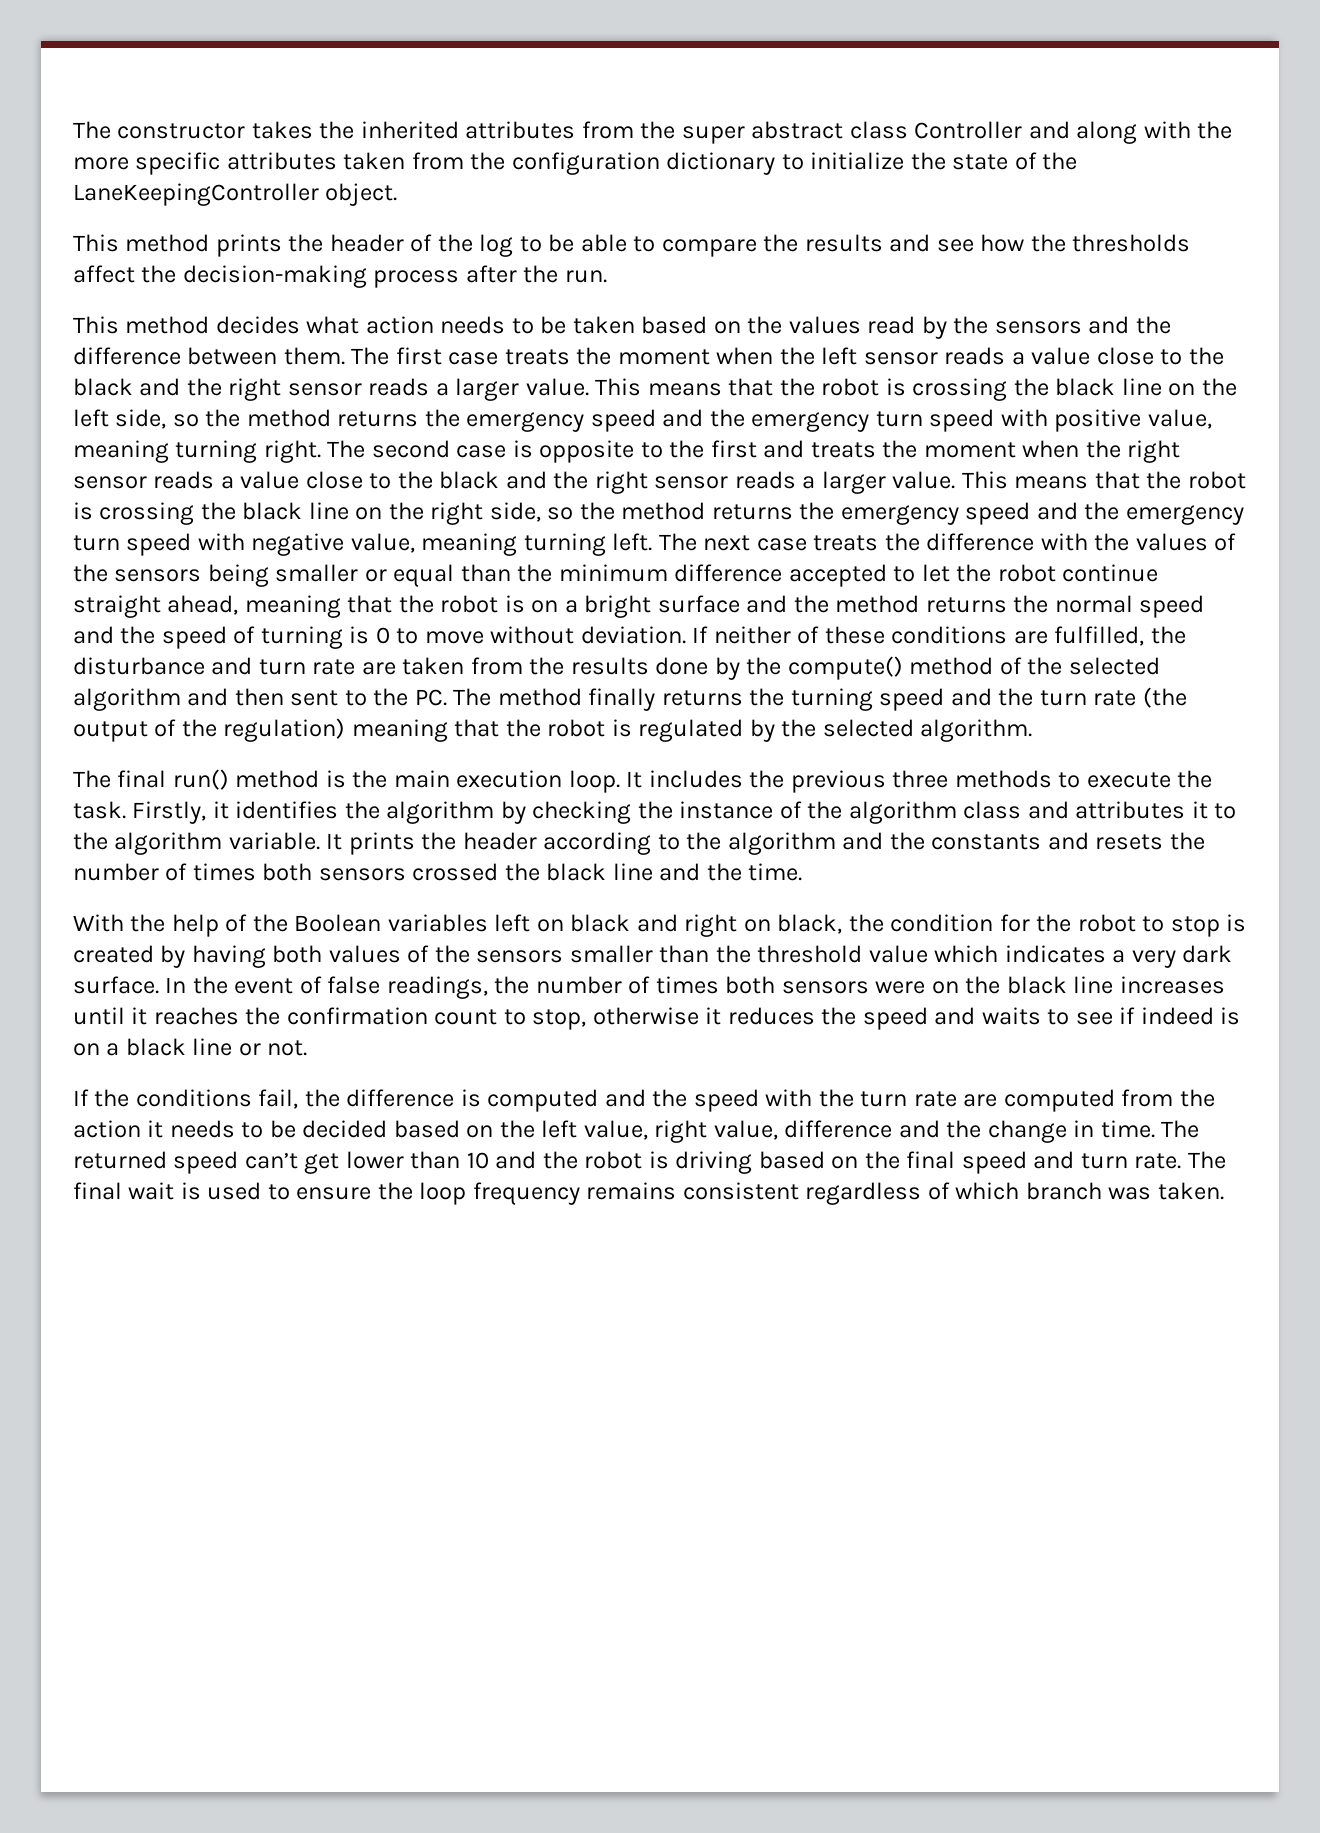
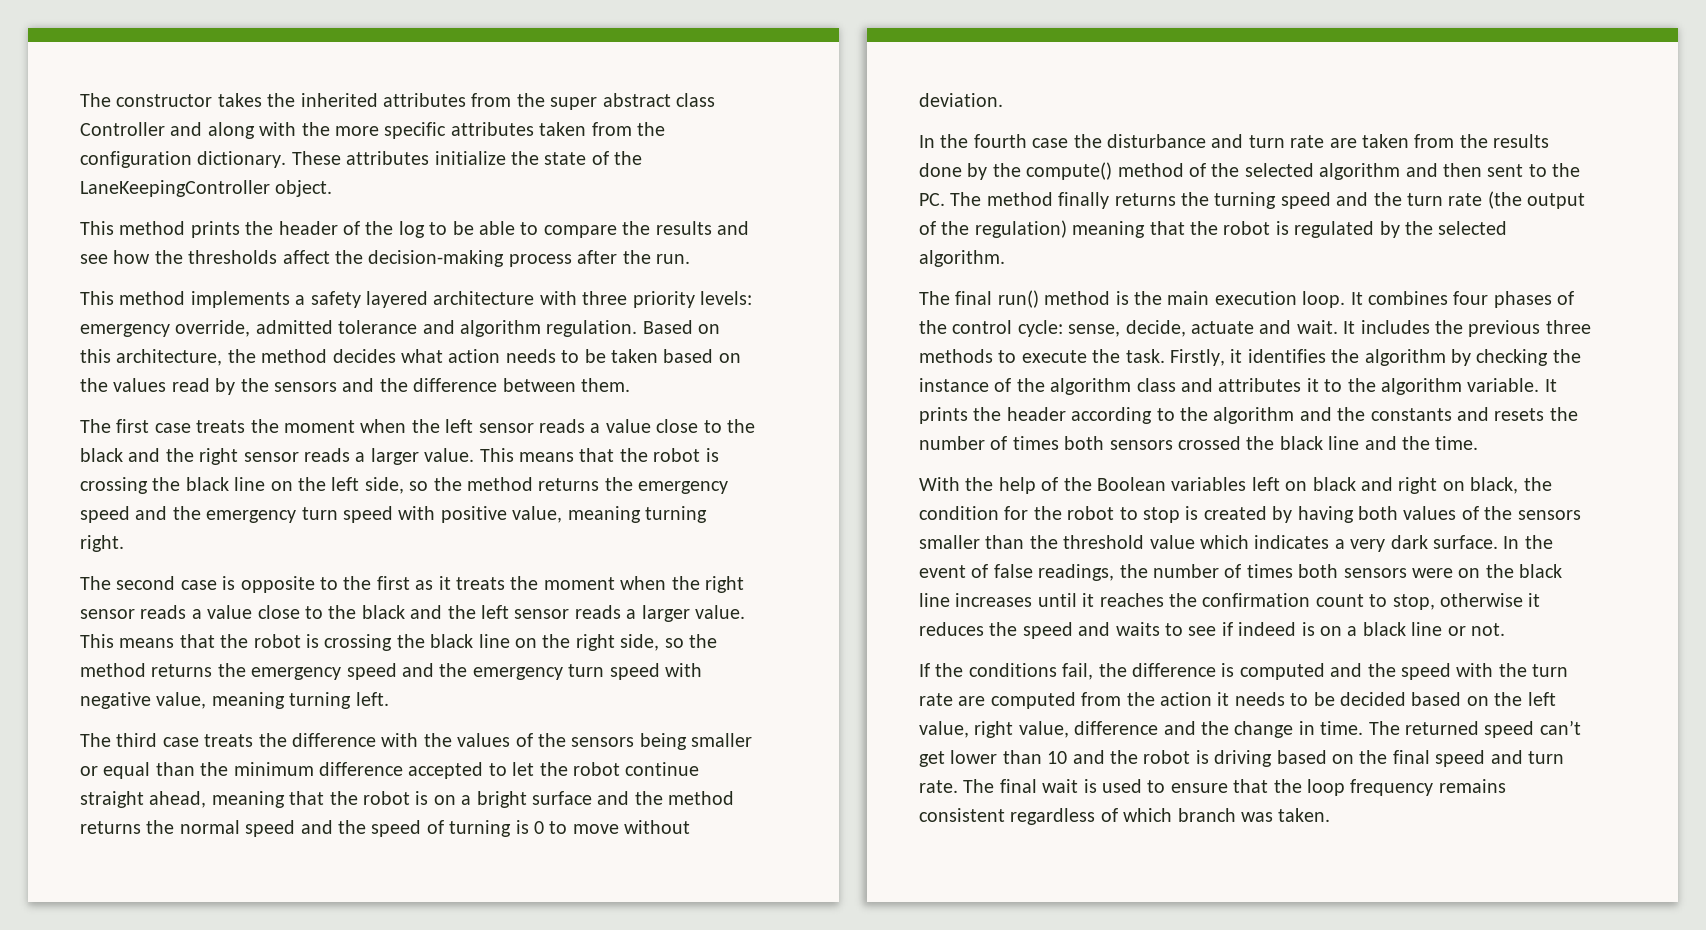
- The constructor takes the inherited attributes from the super abstract class Controller and along with the more specific attributes taken from the configuration dictionary to initialize the state of the LaneKeepingController object.
+ The constructor takes the inherited attributes from the super abstract class Controller and along with the more specific attributes taken from the configuration dictionary. These attributes initialize the state of the LaneKeepingController object.
- This method decides what action needs to be taken based on the values read by the sensors and the difference between them. The first case treats the moment when the left sensor reads a value close to the black and the right sensor reads a larger value.
+ This method implements a safety layered architecture with three priority levels: emergency override, admitted tolerance and algorithm regulation. Based on this architecture, the method decides what action needs to be taken based on the values read by the sensors and the difference between them.
+ The first case treats the moment when the left sensor reads a value close to the black and the right sensor reads a larger value.
- This means that the robot is crossing the black line on the left side, so the method returns the emergency speed and the emergency turn speed with positive value, meaning turning right. The second case is opposite to the first and treats the moment when the right sensor reads a value close to the black and the right sensor reads a larger value.
+ This means that the robot is crossing the black line on the left side, so the method returns the emergency speed and the emergency turn speed with positive value, meaning turning right.
+ The second case is opposite to the first as it treats the moment when the right sensor reads a value close to the black and the left sensor reads a larger value.
- This means that the robot is crossing the black line on the right side, so the method returns the emergency speed and the emergency turn speed with negative value, meaning turning left. The next case treats the difference with the values of the sensors being smaller or equal than the minimum difference accepted to let the robot continue straight ahead, meaning that the robot is on a bright surface and the method returns the normal speed and the speed of turning is 0 to move without deviation. If neither of these conditions are fulfilled, the disturbance and turn rate are taken from the results done by the compute() method of the selected algorithm and then sent to the PC. The method finally returns the turning speed and the turn rate (the output of the regulation) meaning that the robot is regulated by the selected algorithm.
+ This means that the robot is crossing the black line on the right side, so the method returns the emergency speed and the emergency turn speed with negative value, meaning turning left.
+ The third case treats the difference with the values of the sensors being smaller or equal than the minimum difference accepted to let the robot continue straight ahead, meaning that the robot is on a bright surface and the method returns the normal speed and the speed of turning is 0 to move without deviation.
+ In the fourth case the disturbance and turn rate are taken from the results done by the compute() method of the selected algorithm and then sent to the PC. The method finally returns the turning speed and the turn rate (the output of the regulation) meaning that the robot is regulated by the selected algorithm.
- It includes the previous three methods to execute the task.
+ It combines four phases of the control cycle: sense, decide, actuate and wait. It includes the previous three methods to execute the task.
- The final wait is used to ensure the loop frequency remains consistent regardless of which branch was taken.
+ The final wait is used to ensure that the loop frequency remains consistent regardless of which branch was taken.

